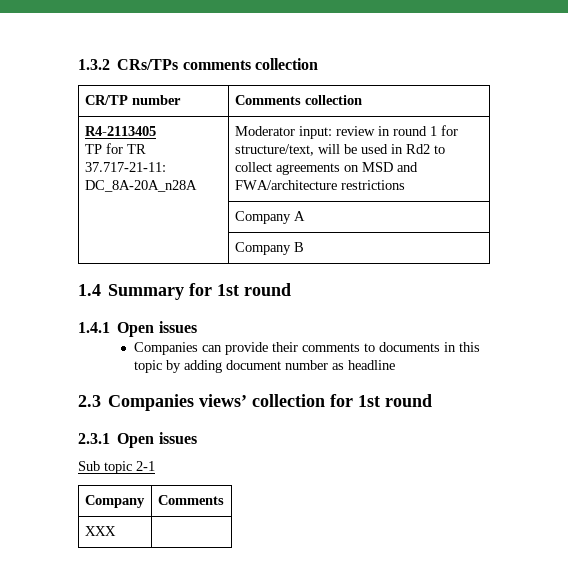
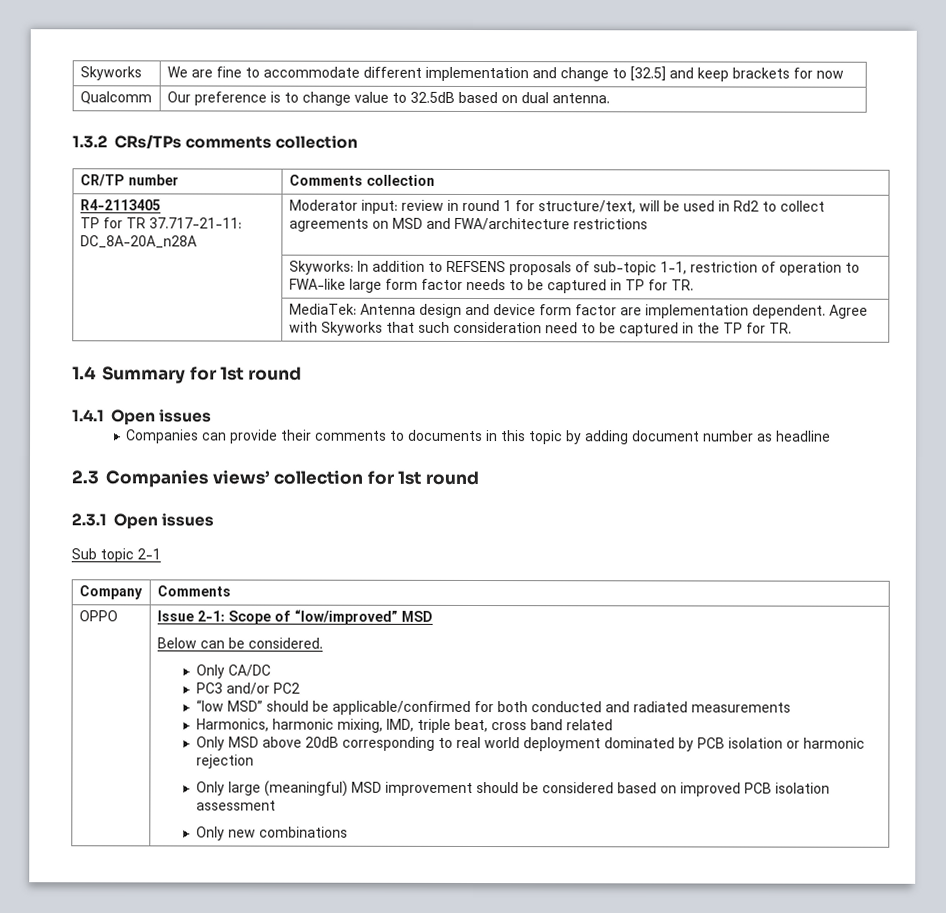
+ Skyworks | We are fine to accommodate different implementation and change to [32.5] and keep brackets for now
+ Qualcomm | Our preference is to change value to 32.5dB based on dual antenna.
- | Company A
- | Company B
+ | Skyworks: In addition to REFSENS proposals of sub-topic 1-1, restriction of operation to FWA-like large form factor needs to be captured in TP for TR.
+ | MediaTek: Antenna design and device form factor are implementation dependent. Agree with Skyworks that such consideration need to be captured in the TP for TR.
- XXX
+ OPPO | Issue 2-1: Scope of “low/improved” MSD
+ Below can be considered.
+ Only CA/DC
+ PC3 and/or PC2
+ “low MSD” should be applicable/confirmed for both conducted and radiated measurements
+ Harmonics, harmonic mixing, IMD, triple beat, cross band related
+ Only MSD above 20dB corresponding to real world deployment dominated by PCB isolation or harmonic rejection
+ Only large (meaningful) MSD improvement should be considered based on improved PCB isolation assessment
+ Only new combinations

